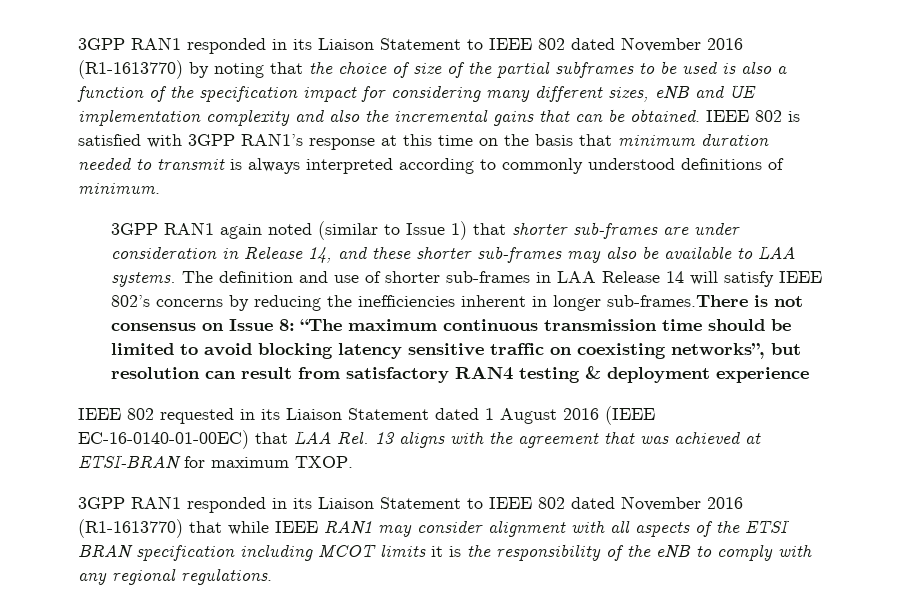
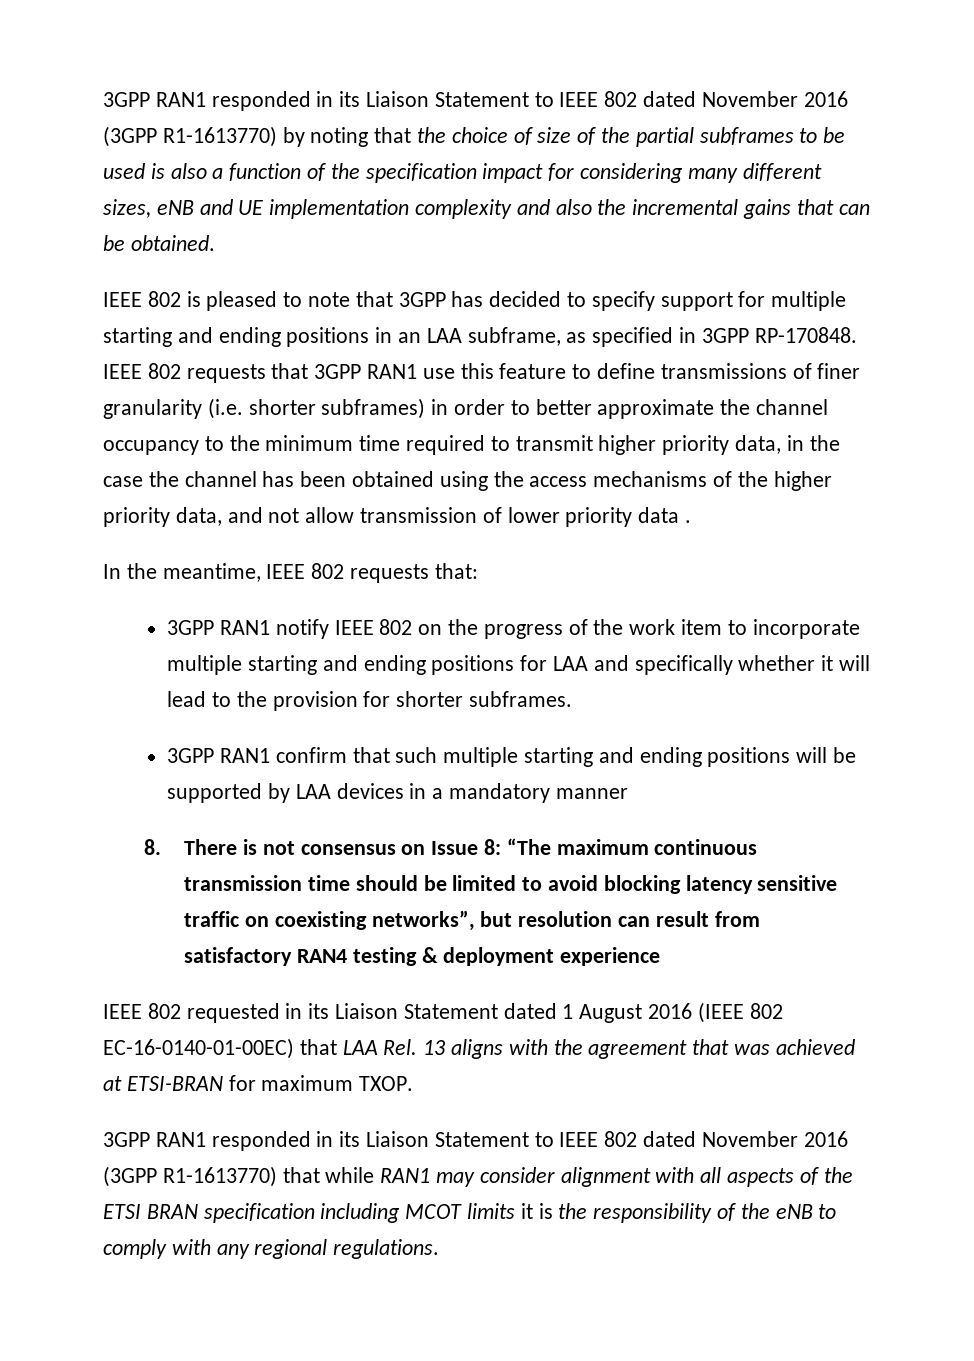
- 3GPP RAN1 responded in its Liaison Statement to IEEE 802 dated November 2016 (R1-1613770) by noting that the choice of size of the partial subframes to be used is also a function of the specification impact for considering many different sizes, eNB and UE implementation complexity and also the incremental gains that can be obtained. IEEE 802 is satisfied with 3GPP RAN1’s response at this time on the basis that minimum duration needed to transmit is always interpreted according to commonly understood definitions of minimum.
- 3GPP RAN1 again noted (similar to Issue 1) that shorter sub-frames are under consideration in Release 14, and these shorter sub-frames may also be available to LAA systems. The definition and use of shorter sub-frames in LAA Release 14 will satisfy IEEE 802’s concerns by reducing the inefficiencies inherent in longer sub-frames.There is not consensus on Issue 8:
+ 3GPP RAN1 responded in its Liaison Statement to IEEE 802 dated November 2016 (3GPP R1-1613770) by noting that the choice of size of the partial subframes to be used is also a function of the specification impact for considering many different sizes, eNB and UE implementation complexity and also the incremental gains that can be obtained.
+ IEEE 802 is pleased to note that 3GPP has decided to specify support for multiple starting and ending positions in an LAA subframe, as specified in 3GPP RP-170848. IEEE 802 requests that 3GPP RAN1 use this feature to define transmissions of finer granularity (i.e. shorter subframes) in order to better approximate the channel occupancy to the minimum time required to transmit higher priority data, in the case the channel has been obtained using the access mechanisms of the higher priority data, and not allow transmission of lower priority data .
+ In the meantime, IEEE 802 requests that:
+ 3GPP RAN1 notify IEEE 802 on the progress of the work item to incorporate multiple starting and ending positions for LAA and specifically whether it will lead to the provision for shorter subframes.
+ 3GPP RAN1 confirm that such multiple starting and ending positions will be supported by LAA devices in a mandatory manner
+ 8. There is not consensus on Issue 8:
- IEEE 802 requested in its Liaison Statement dated 1 August 2016 (IEEE EC-16-0140-01-00EC) that LAA Rel. 13 aligns with the agreement that was achieved at ETSI-BRAN for maximum TXOP.
+ IEEE 802 requested in its Liaison Statement dated 1 August 2016 (IEEE 802 EC-16-0140-01-00EC) that LAA Rel. 13 aligns with the agreement that was achieved at ETSI-BRAN for maximum TXOP.
- 3GPP RAN1 responded in its Liaison Statement to IEEE 802 dated November 2016 (R1-1613770) that while IEEE RAN1 may consider alignment with all aspects of the ETSI BRAN specification including MCOT limits it is the responsibility of the eNB to comply with any regional regulations.
+ 3GPP RAN1 responded in its Liaison Statement to IEEE 802 dated November 2016 (3GPP R1-1613770) that while RAN1 may consider alignment with all aspects of the ETSI BRAN specification including MCOT limits it is the responsibility of the eNB to comply with any regional regulations.

